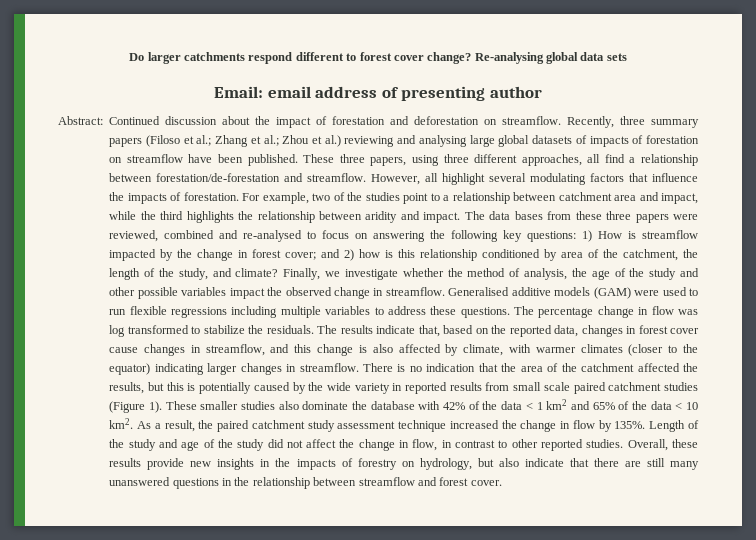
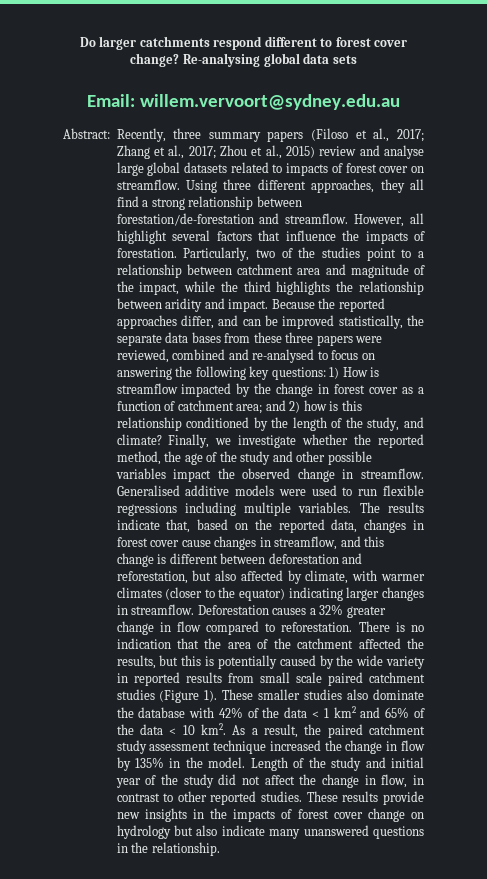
- Email: email address of presenting author
- Abstract: Continued discussion about the impact of forestation and deforestation on streamflow. Recently, three summary papers (Filoso et al.; Zhang et al.; Zhou et al.) reviewing and analysing large global datasets of impacts of forestation on streamflow have been published. These three papers, using three different approaches, all find a relationship between forestation/de-forestation and streamflow.
+ Email: willem.vervoort@sydney.edu.au
+ Abstract: Recently, three summary papers (Filoso et al., 2017; Zhang et al., 2017; Zhou et al., 2015) review and analyse large global datasets related to impacts of forest cover on streamflow. Using three different approaches, they all find a strong relationship between forestation/de-forestation and streamflow.
- However, all highlight several modulating factors that influence the impacts of forestation.
+ However, all highlight several factors that influence the impacts of forestation.
- For example, two of the studies point to a relationship between catchment area and impact, while the third highlights the relationship between aridity and impact.
+ Particularly, two of the studies point to a relationship between catchment area and magnitude of the impact, while the third highlights the relationship between aridity and impact.
- The data bases from these three papers were reviewed, combined and re-analysed to focus on answering the following key questions: 1) How is streamflow impacted by the change in forest cover; and 2) how is this relationship conditioned by area of the catchment, the length of the study, and climate?
+ Because the reported approaches differ, and can be improved statistically, the separate data bases from these three papers were reviewed, combined and re-analysed to focus on answering the following key questions: 1) How is streamflow impacted by the change in forest cover as a function of catchment area; and 2) how is this relationship conditioned by the length of the study, and climate?
- Finally, we investigate whether the method of analysis, the age of the study and other possible variables impact the observed change in streamflow.
+ Finally, we investigate whether the reported method, the age of the study and other possible variables impact the observed change in streamflow.
- Generalised additive models (GAM) were used to run flexible regressions including multiple variables to address these questions. The percentage change in flow was log transformed to stabilize the residuals.
+ Generalised additive models were used to run flexible regressions including multiple variables.
- The results indicate that, based on the reported data, changes in forest cover cause changes in streamflow, and this change is also affected by climate, with warmer climates (closer to the equator) indicating larger changes in streamflow.
+ The results indicate that, based on the reported data, changes in forest cover cause changes in streamflow, and this change is different between deforestation and reforestation, but also affected by climate, with warmer climates (closer to the equator) indicating larger changes in streamflow.
+ Deforestation causes a 32% greater change in flow compared to reforestation.
- As a result, the paired catchment study assessment technique increased the change in flow by 135%.
+ As a result, the paired catchment study assessment technique increased the change in flow by 135% in the model.
- Length of the study and age of the study did not affect the change in flow, in contrast to other reported studies.
+ Length of the study and initial year of the study did not affect the change in flow, in contrast to other reported studies.
- Overall, these results provide new insights in the impacts of forestry on hydrology, but also indicate that there are still many unanswered questions in the relationship between streamflow and forest cover.
+ These results provide new insights in the impacts of forest cover change on hydrology but also indicate many unanswered questions in the relationship.

